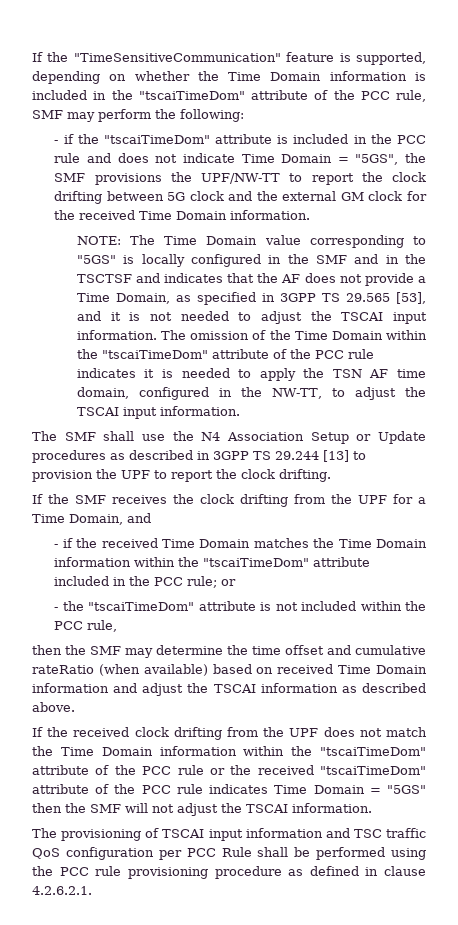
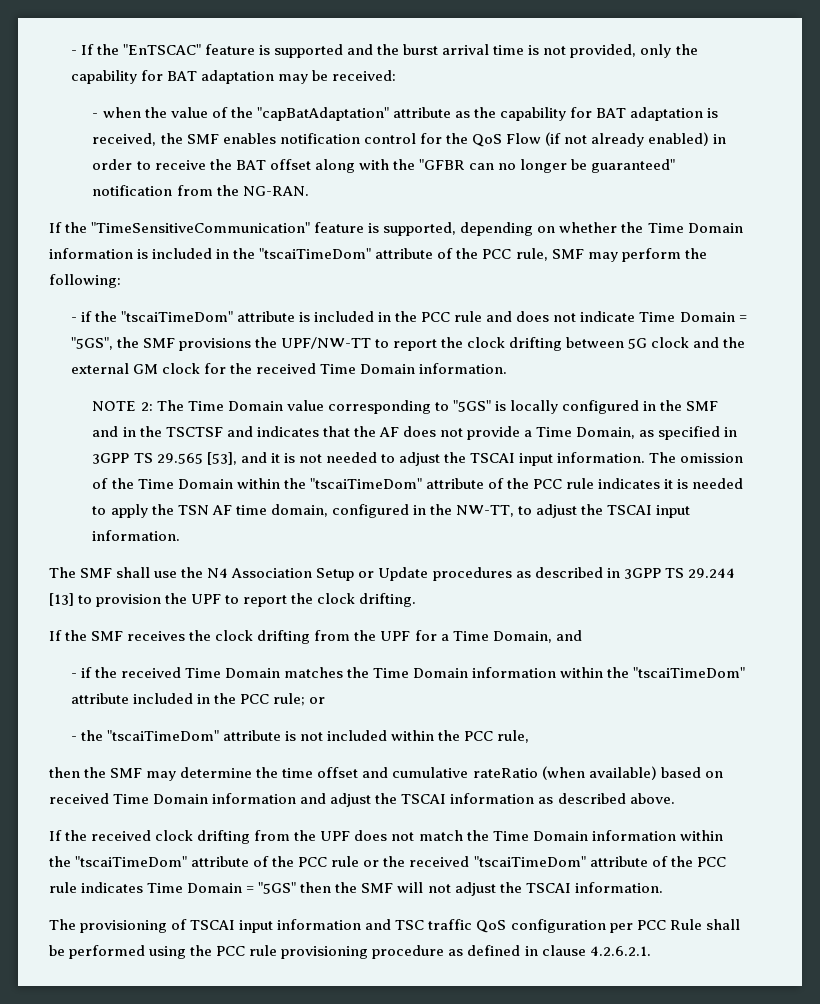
+ - If the "EnTSCAC" feature is supported and the burst arrival time is not provided, only the capability for BAT adaptation may be received:
+ - when the value of the "capBatAdaptation" attribute as the capability for BAT adaptation is received, the SMF enables notification control for the QoS Flow (if not already enabled) in order to receive the BAT offset along with the "GFBR can no longer be guaranteed" notification from the NG-RAN.
- NOTE: The Time Domain value corresponding to "5GS" is locally configured in the SMF and in the TSCTSF and indicates that the AF does not provide a Time Domain, as specified in 3GPP TS 29.565 [53], and it is not needed to adjust the TSCAI input information.
+ NOTE 2: The Time Domain value corresponding to "5GS" is locally configured in the SMF and in the TSCTSF and indicates that the AF does not provide a Time Domain, as specified in 3GPP TS 29.565 [53], and it is not needed to adjust the TSCAI input information.

